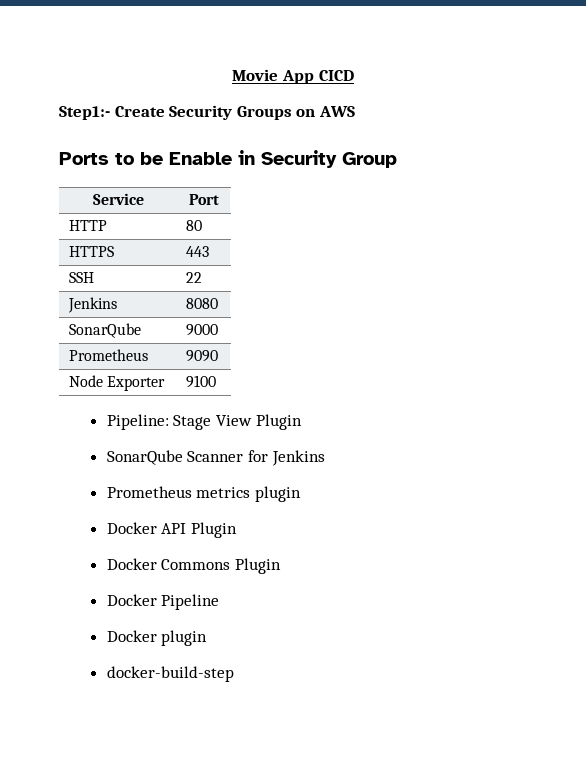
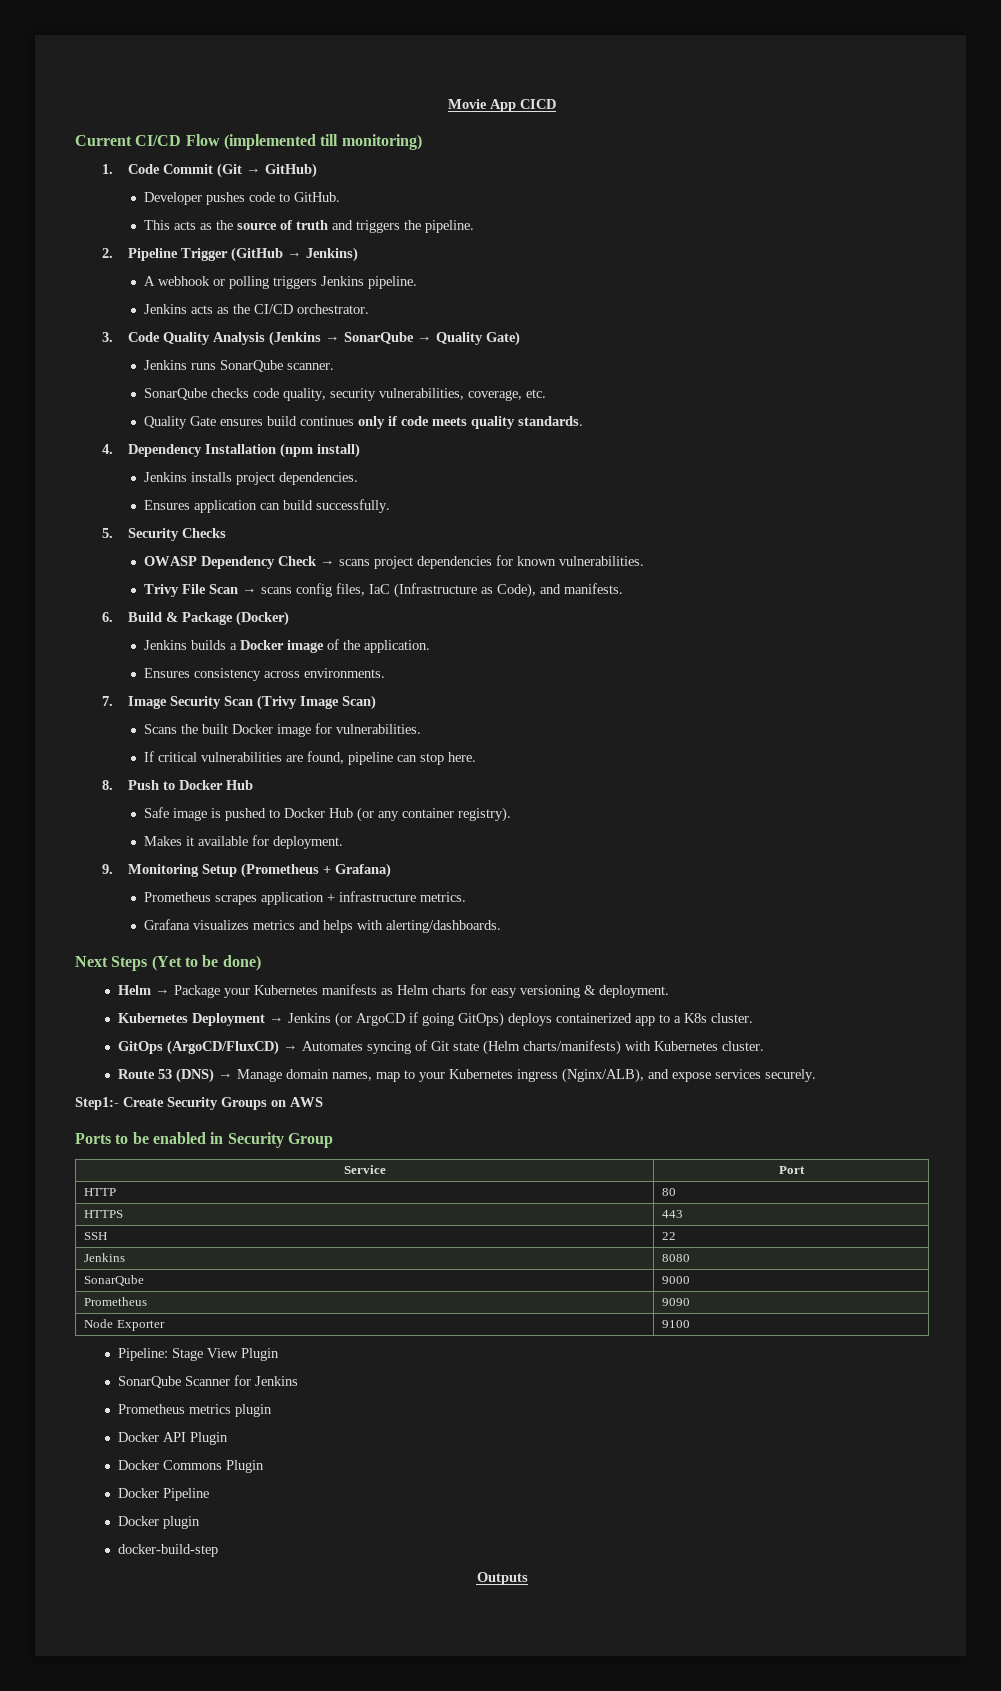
+ Current CI/CD Flow (implemented till monitoring)
+ 1. Code Commit (Git → GitHub)
+ Developer pushes code to GitHub.
+ This acts as the source of truth and triggers the pipeline.
+ 2. Pipeline Trigger (GitHub → Jenkins)
+ A webhook or polling triggers Jenkins pipeline.
+ Jenkins acts as the CI/CD orchestrator.
+ 3. Code Quality Analysis (Jenkins → SonarQube → Quality Gate)
+ Jenkins runs SonarQube scanner.
+ SonarQube checks code quality, security vulnerabilities, coverage, etc.
+ Quality Gate ensures build continues only if code meets quality standards.
+ 4. Dependency Installation (npm install)
+ Jenkins installs project dependencies.
+ Ensures application can build successfully.
+ 5. Security Checks
+ OWASP Dependency Check → scans project dependencies for known vulnerabilities.
+ Trivy File Scan → scans config files, IaC (Infrastructure as Code), and manifests.
+ 6. Build & Package (Docker)
+ Jenkins builds a Docker image of the application.
+ Ensures consistency across environments.
+ 7. Image Security Scan (Trivy Image Scan)
+ Scans the built Docker image for vulnerabilities.
+ If critical vulnerabilities are found, pipeline can stop here.
+ 8. Push to Docker Hub
+ Safe image is pushed to Docker Hub (or any container registry).
+ Makes it available for deployment.
+ 9. Monitoring Setup (Prometheus + Grafana)
+ Prometheus scrapes application + infrastructure metrics.
+ Grafana visualizes metrics and helps with alerting/dashboards.
+ Next Steps (Yet to be done)
+ Helm → Package your Kubernetes manifests as Helm charts for easy versioning & deployment.
+ Kubernetes Deployment → Jenkins (or ArgoCD if going GitOps) deploys containerized app to a K8s cluster.
+ GitOps (ArgoCD/FluxCD) → Automates syncing of Git state (Helm charts/manifests) with Kubernetes cluster.
+ Route 53 (DNS) → Manage domain names, map to your Kubernetes ingress (Nginx/ALB), and expose services securely.
- Ports to be Enable in Security Group
+ Ports to be enabled in Security Group
+ Outputs

